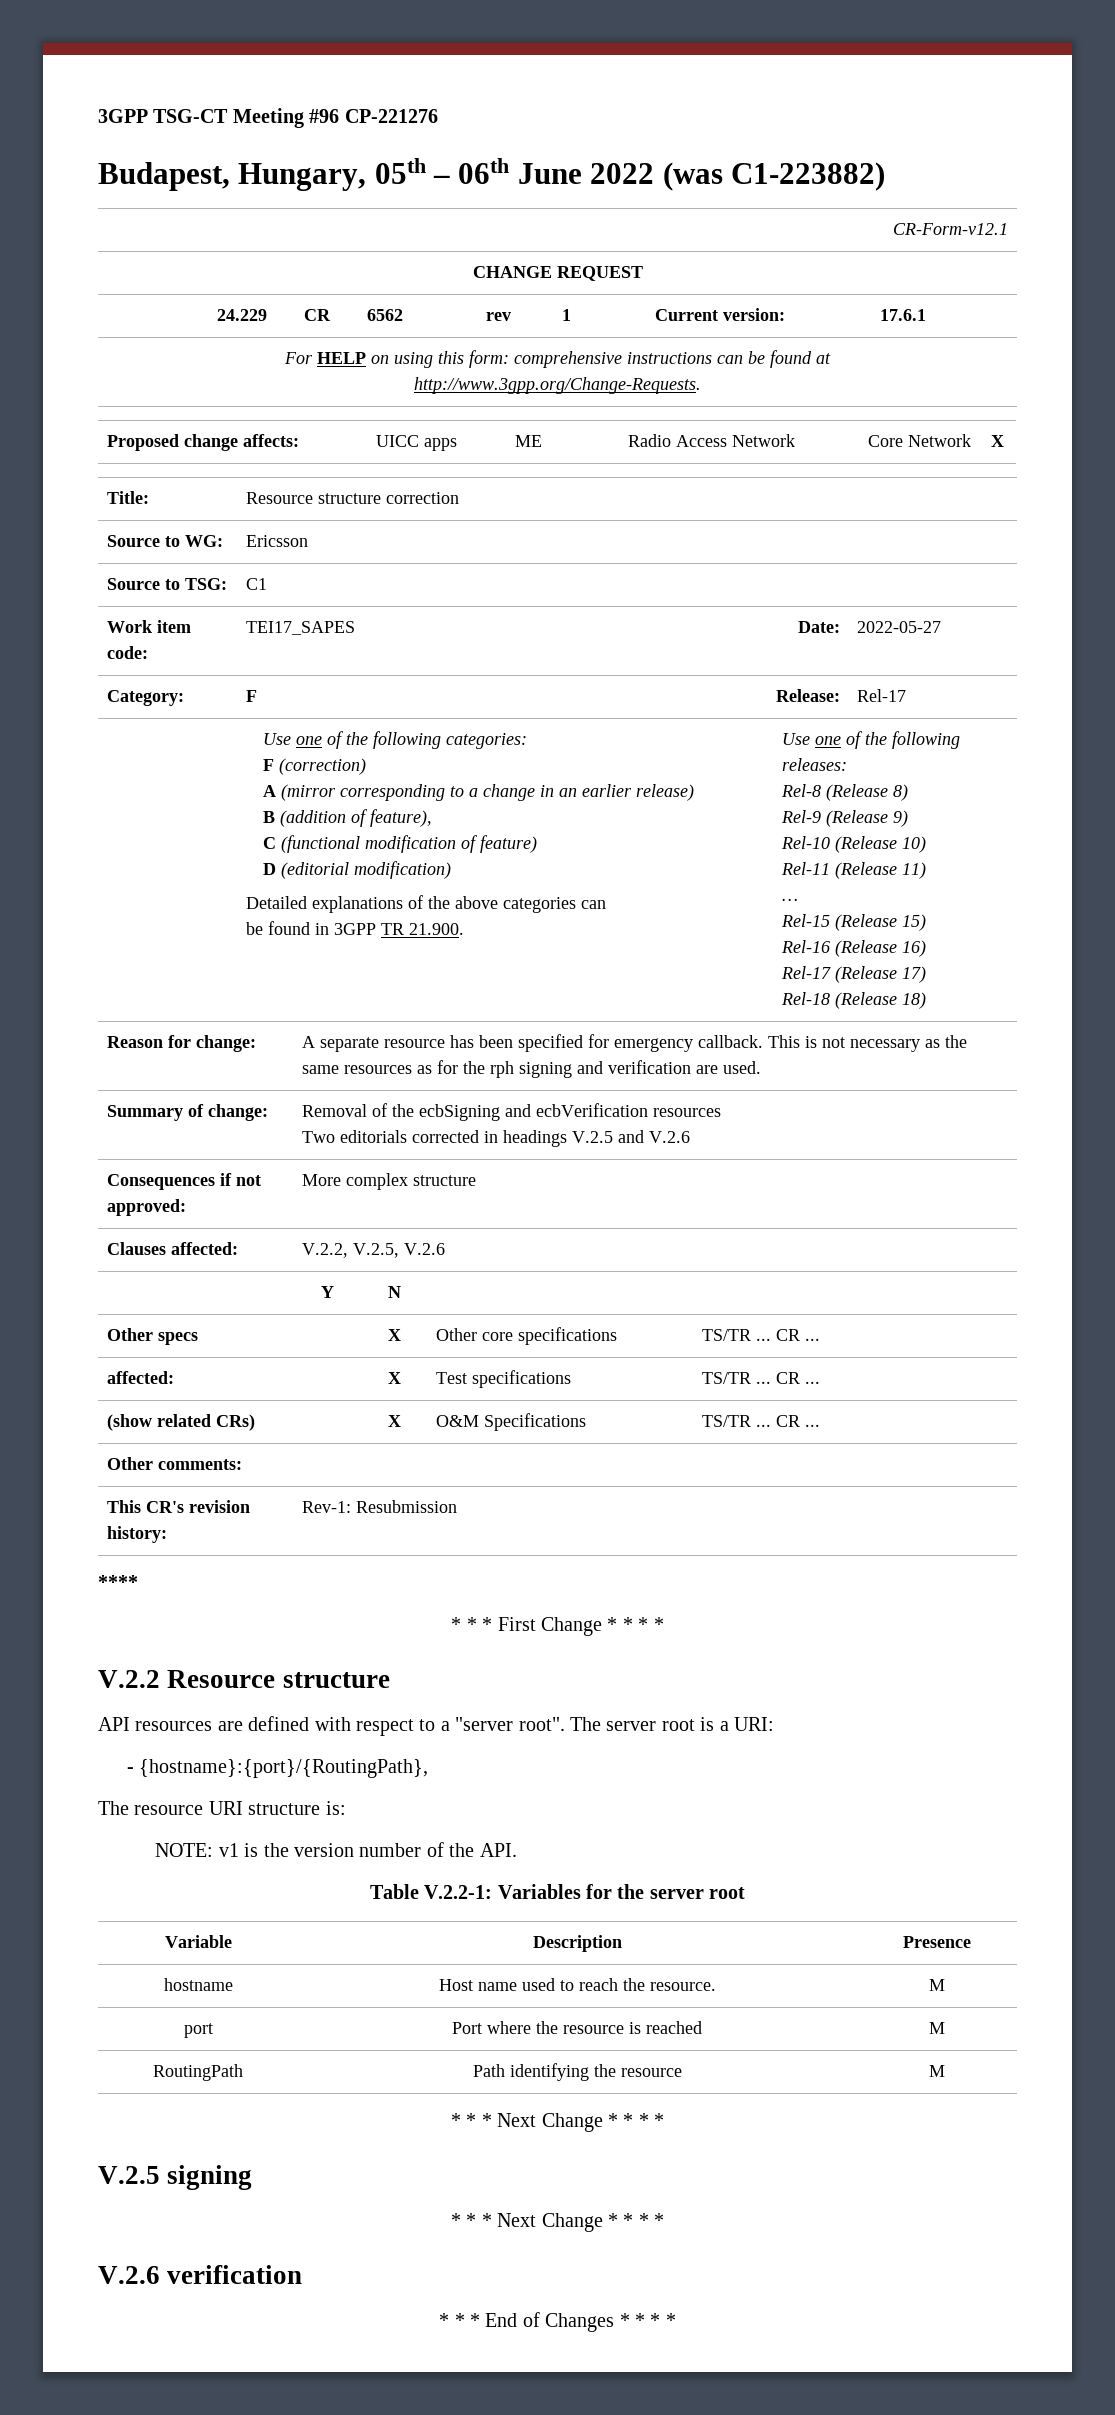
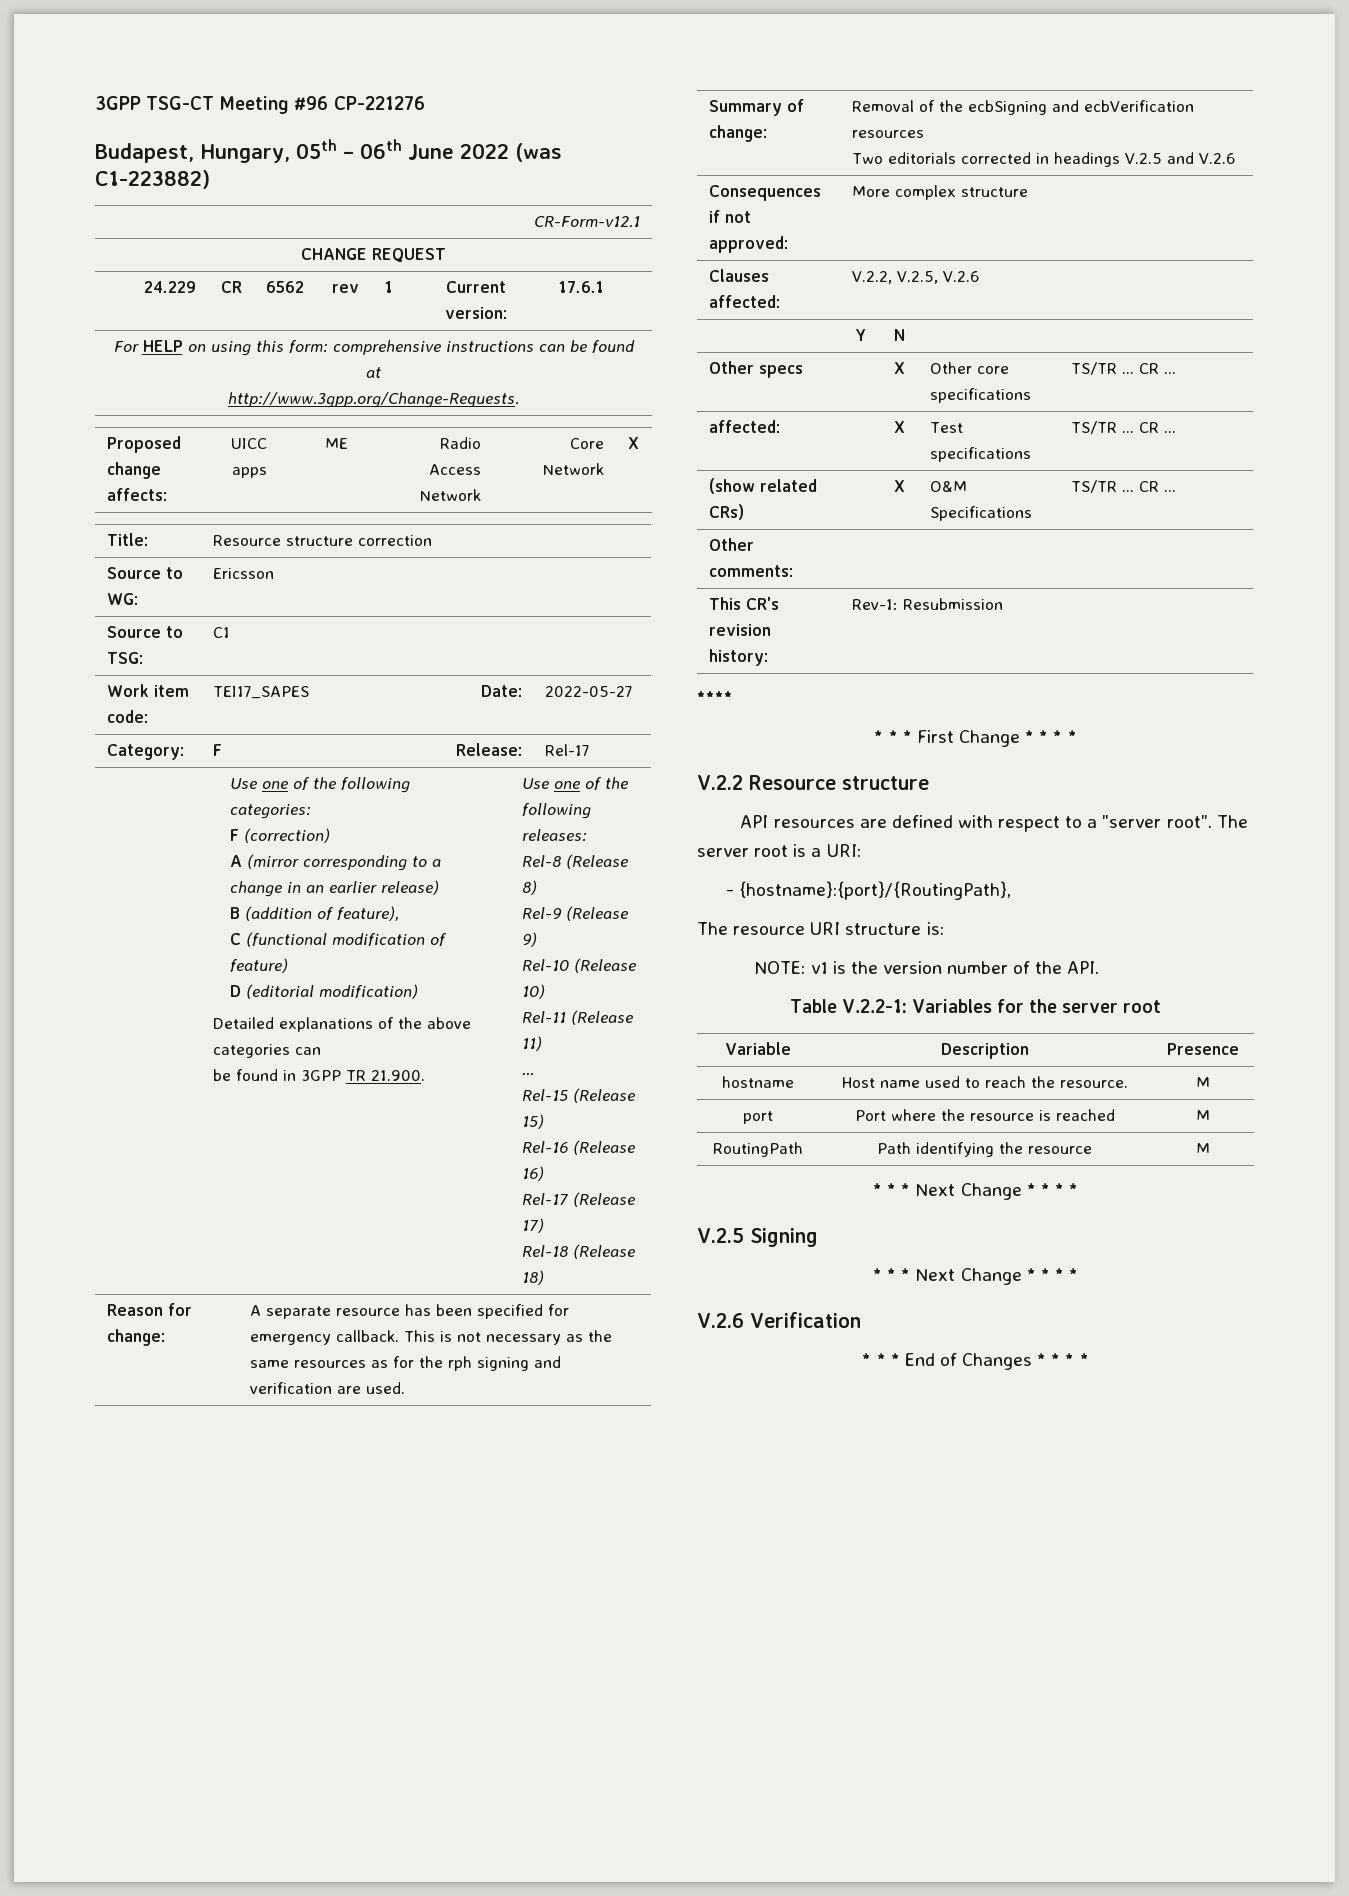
- V.2.5 signing
+ V.2.5 Signing
- V.2.6 verification
+ V.2.6 Verification

